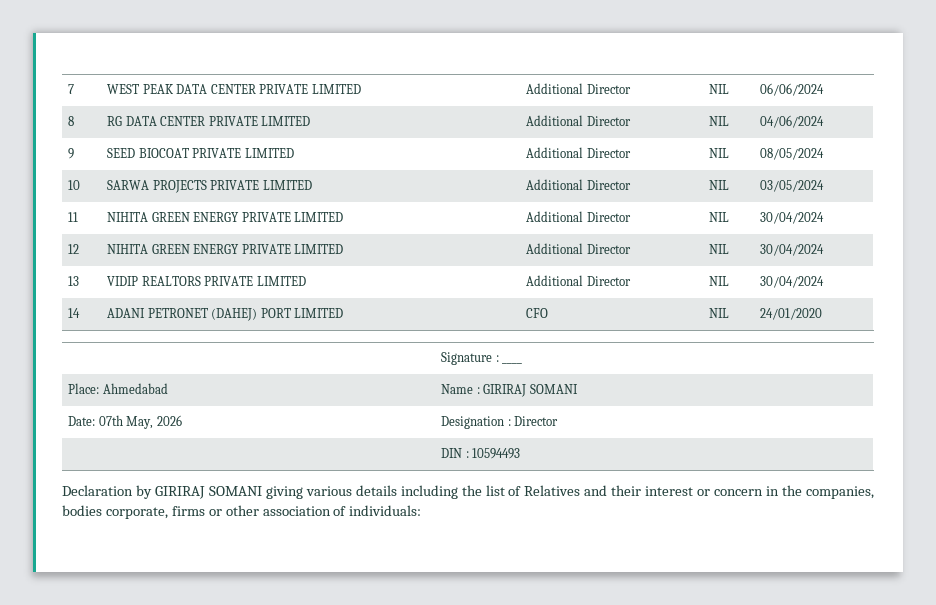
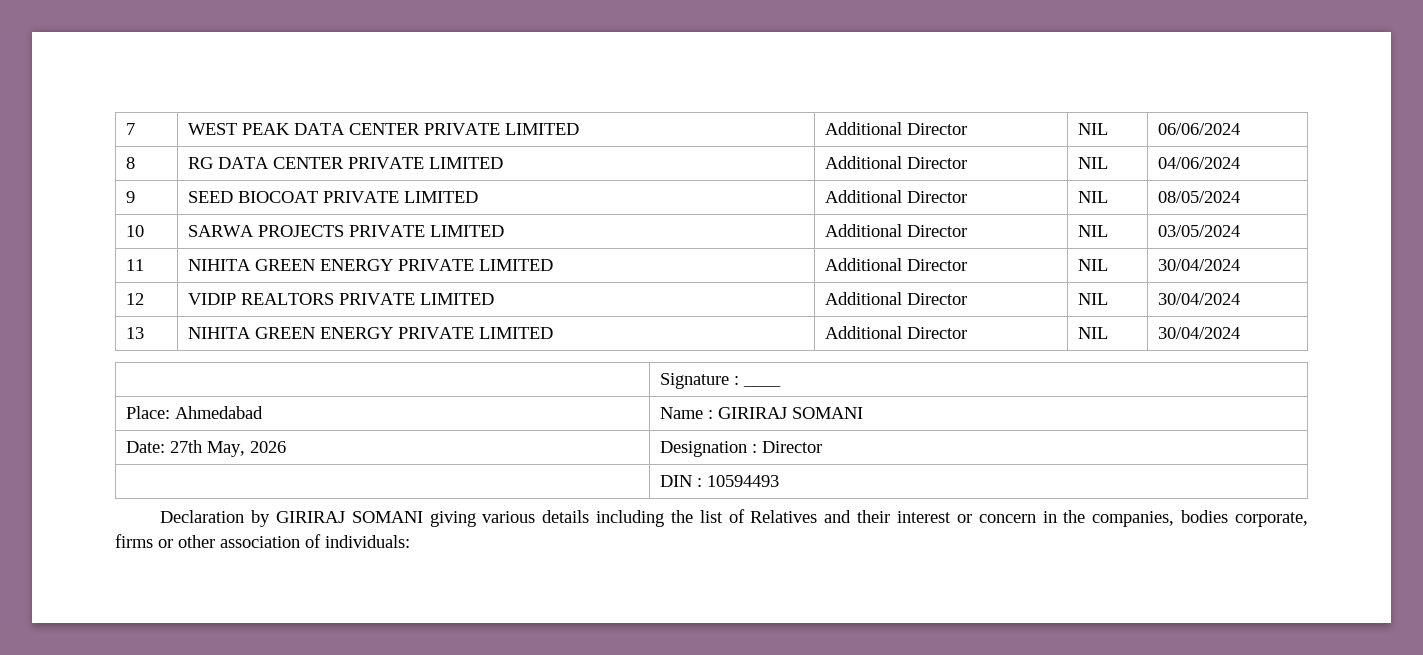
- 12 | NIHITA GREEN ENERGY PRIVATE LIMITED | Additional Director | NIL | 30/04/2024
- 13 | VIDIP REALTORS PRIVATE LIMITED | Additional Director | NIL | 30/04/2024
- 14 | ADANI PETRONET (DAHEJ) PORT LIMITED | CFO | NIL | 24/01/2020
+ 12 | VIDIP REALTORS PRIVATE LIMITED | Additional Director | NIL | 30/04/2024
+ 13 | NIHITA GREEN ENERGY PRIVATE LIMITED | Additional Director | NIL | 30/04/2024
- Date: 07th May, 2026 | Designation : Director
+ Date: 27th May, 2026 | Designation : Director

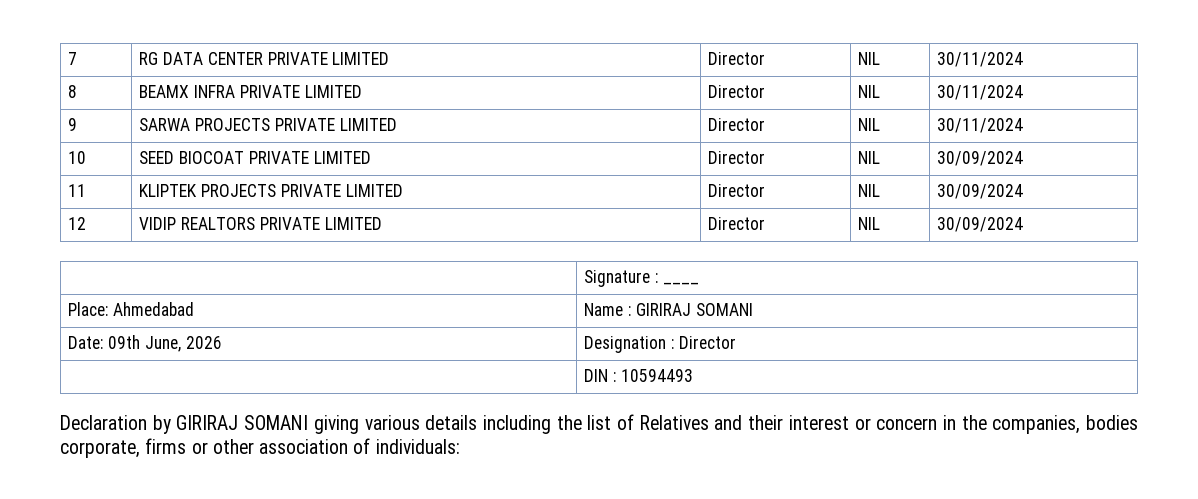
- 7 | WEST PEAK DATA CENTER PRIVATE LIMITED | Additional Director | NIL | 06/06/2024
- 8 | RG DATA CENTER PRIVATE LIMITED | Additional Director | NIL | 04/06/2024
- 9 | SEED BIOCOAT PRIVATE LIMITED | Additional Director | NIL | 08/05/2024
- 10 | SARWA PROJECTS PRIVATE LIMITED | Additional Director | NIL | 03/05/2024
- 11 | NIHITA GREEN ENERGY PRIVATE LIMITED | Additional Director | NIL | 30/04/2024
+ 7 | RG DATA CENTER PRIVATE LIMITED | Director | NIL | 30/11/2024
+ 8 | BEAMX INFRA PRIVATE LIMITED | Director | NIL | 30/11/2024
+ 9 | SARWA PROJECTS PRIVATE LIMITED | Director | NIL | 30/11/2024
+ 10 | SEED BIOCOAT PRIVATE LIMITED | Director | NIL | 30/09/2024
+ 11 | KLIPTEK PROJECTS PRIVATE LIMITED | Director | NIL | 30/09/2024
- 12 | VIDIP REALTORS PRIVATE LIMITED | Additional Director | NIL | 30/04/2024
- 13 | NIHITA GREEN ENERGY PRIVATE LIMITED | Additional Director | NIL | 30/04/2024
+ 12 | VIDIP REALTORS PRIVATE LIMITED | Director | NIL | 30/09/2024
- Date: 27th May, 2026 | Designation : Director
+ Date: 09th June, 2026 | Designation : Director

